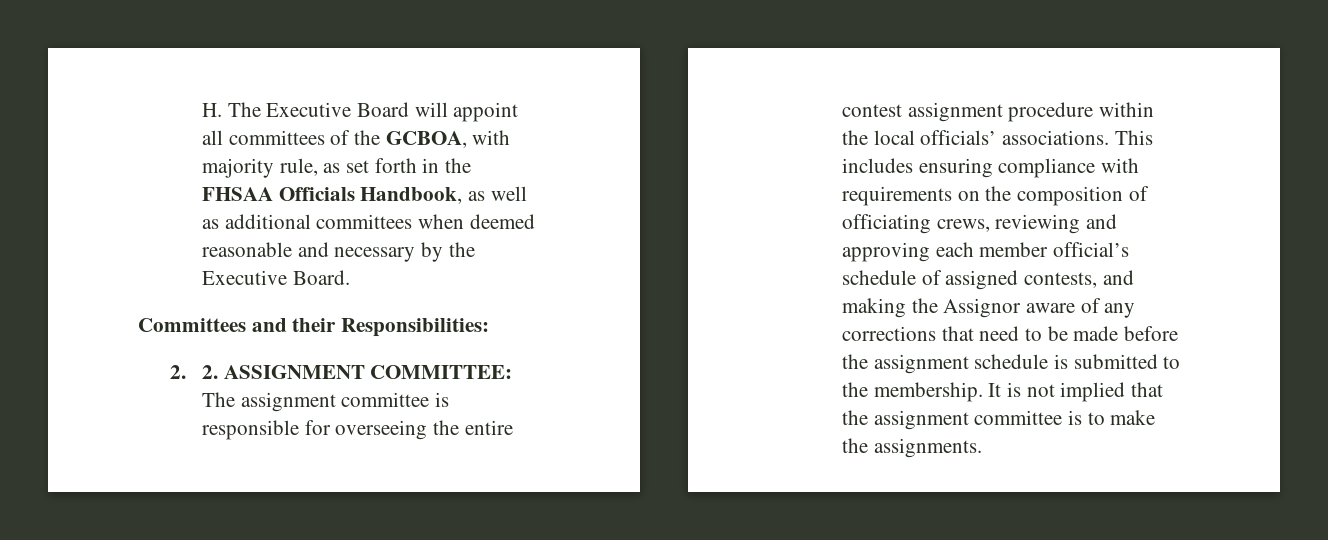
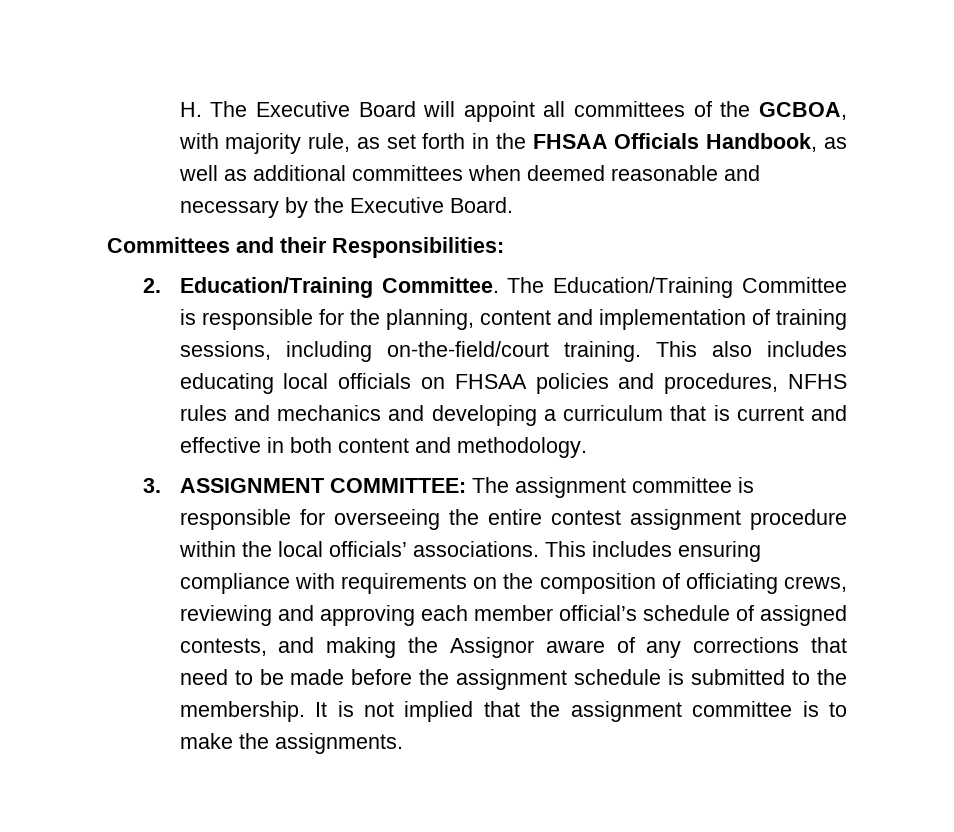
- 2. 2. ASSIGNMENT COMMITTEE: The assignment committee is responsible for overseeing the entire contest assignment procedure within the local officials’ associations.
+ 2. Education/Training Committee. The Education/Training Committee is responsible for the planning, content and implementation of training sessions, including on-the-field/court training. This also includes educating local officials on FHSAA policies and procedures, NFHS rules and mechanics and developing a curriculum that is current and effective in both content and methodology.
+ 3. ASSIGNMENT COMMITTEE: The assignment committee is responsible for overseeing the entire contest assignment procedure within the local officials’ associations.

